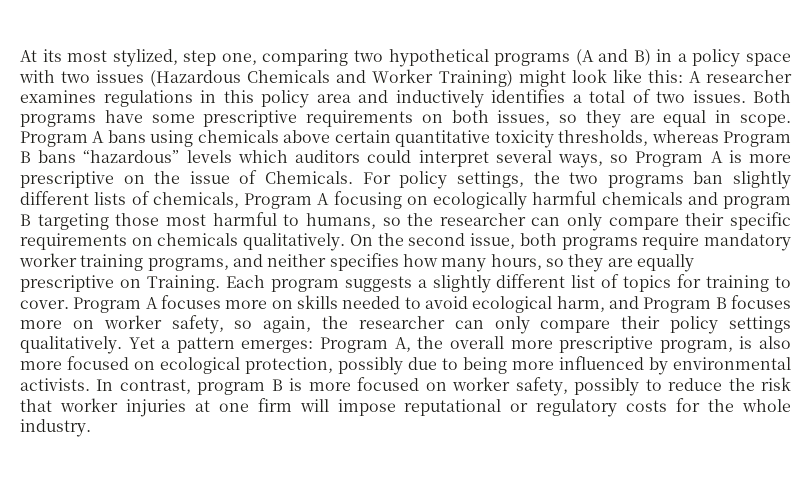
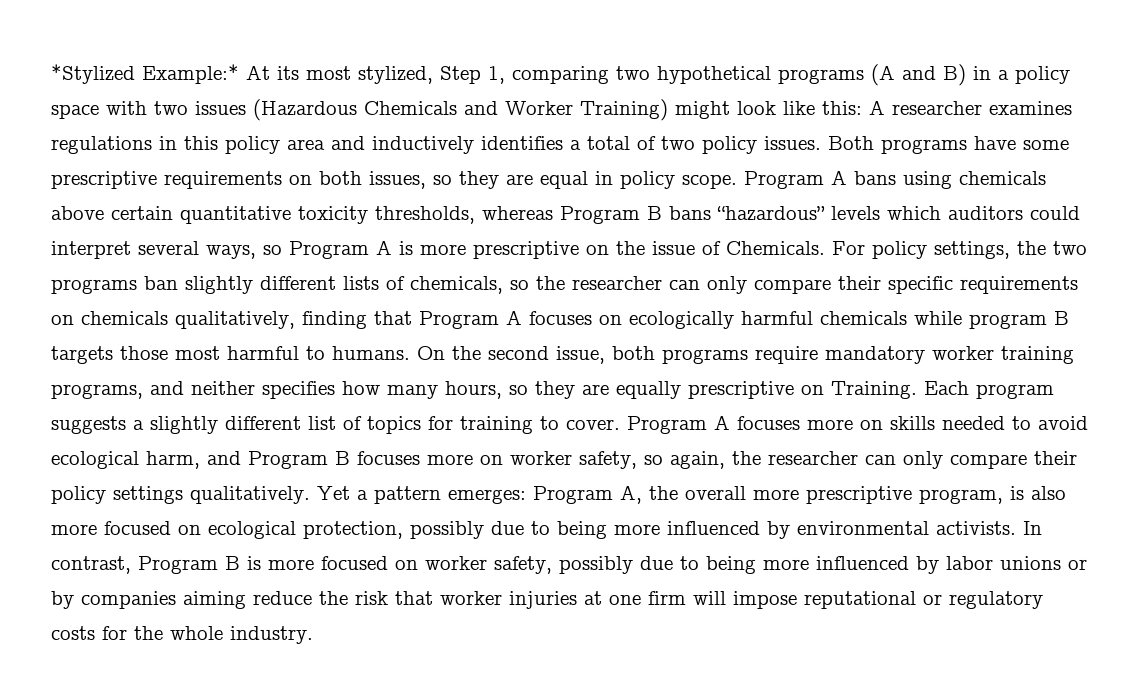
- At its most stylized, step one, comparing two hypothetical programs (A and B) in a policy space with two issues (Hazardous Chemicals and Worker Training) might look like this: A researcher examines regulations in this policy area and inductively identifies a total of two issues.
+ *Stylized Example:* At its most stylized, Step 1, comparing two hypothetical programs (A and B) in a policy space with two issues (Hazardous Chemicals and Worker Training) might look like this: A researcher examines regulations in this policy area and inductively identifies a total of two policy issues.
- Both programs have some prescriptive requirements on both issues, so they are equal in scope.
+ Both programs have some prescriptive requirements on both issues, so they are equal in policy scope.
- For policy settings, the two programs ban slightly different lists of chemicals, Program A focusing on ecologically harmful chemicals and program B targeting those most harmful to humans, so the researcher can only compare their specific requirements on chemicals qualitatively.
+ For policy settings, the two programs ban slightly different lists of chemicals, so the researcher can only compare their specific requirements on chemicals qualitatively, finding that Program A focuses on ecologically harmful chemicals while program B targets those most harmful to humans.
- In contrast, program B is more focused on worker safety, possibly to reduce the risk that worker injuries at one firm will impose reputational or regulatory costs for the whole industry.
+ In contrast, Program B is more focused on worker safety, possibly due to being more influenced by labor unions or by companies aiming reduce the risk that worker injuries at one firm will impose reputational or regulatory costs for the whole industry.

